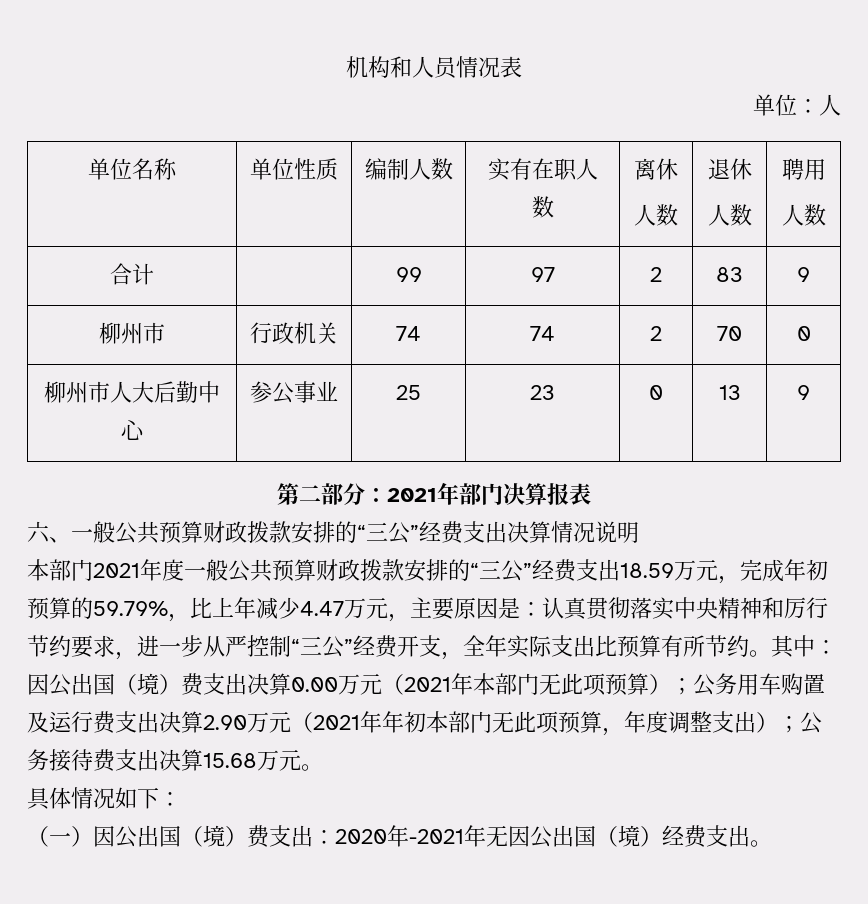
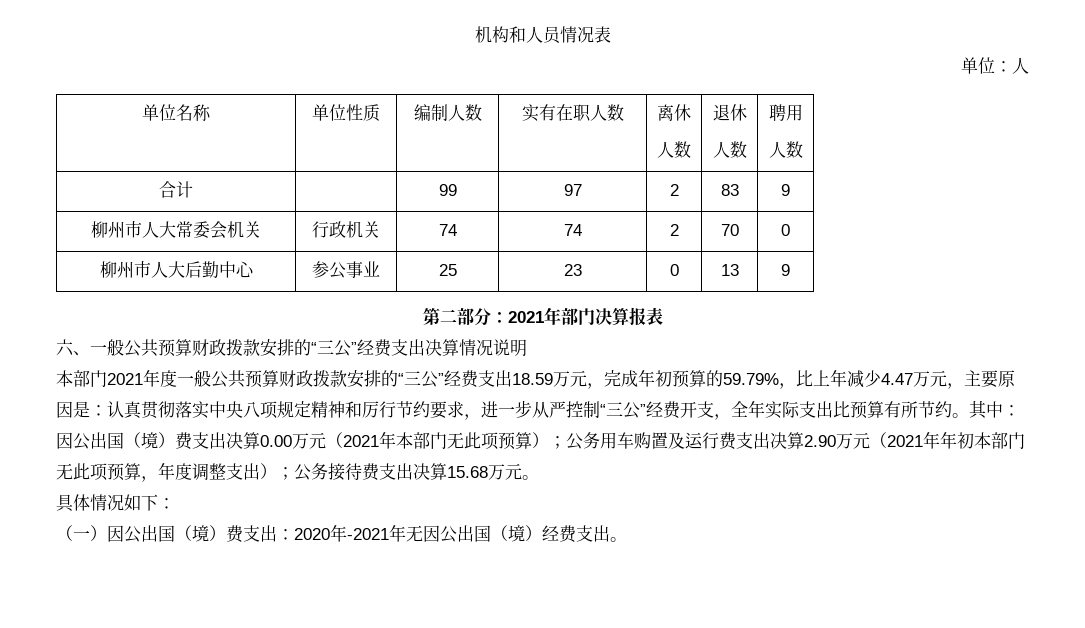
- 柳州市 | 行政机关 | 74 | 74 | 2 | 70 | 0
+ 柳州市人大常委会机关 | 行政机关 | 74 | 74 | 2 | 70 | 0
- 本部门2021年度一般公共预算财政拨款安排的“三公”经费支出18.59万元，完成年初预算的59.79%，比上年减少4.47万元，主要原因是：认真贯彻落实中央精神和厉行节约要求，进一步从严控制“三公”经费开支，全年实际支出比预算有所节约。
+ 本部门2021年度一般公共预算财政拨款安排的“三公”经费支出18.59万元，完成年初预算的59.79%，比上年减少4.47万元，主要原因是：认真贯彻落实中央八项规定精神和厉行节约要求，进一步从严控制“三公”经费开支，全年实际支出比预算有所节约。

